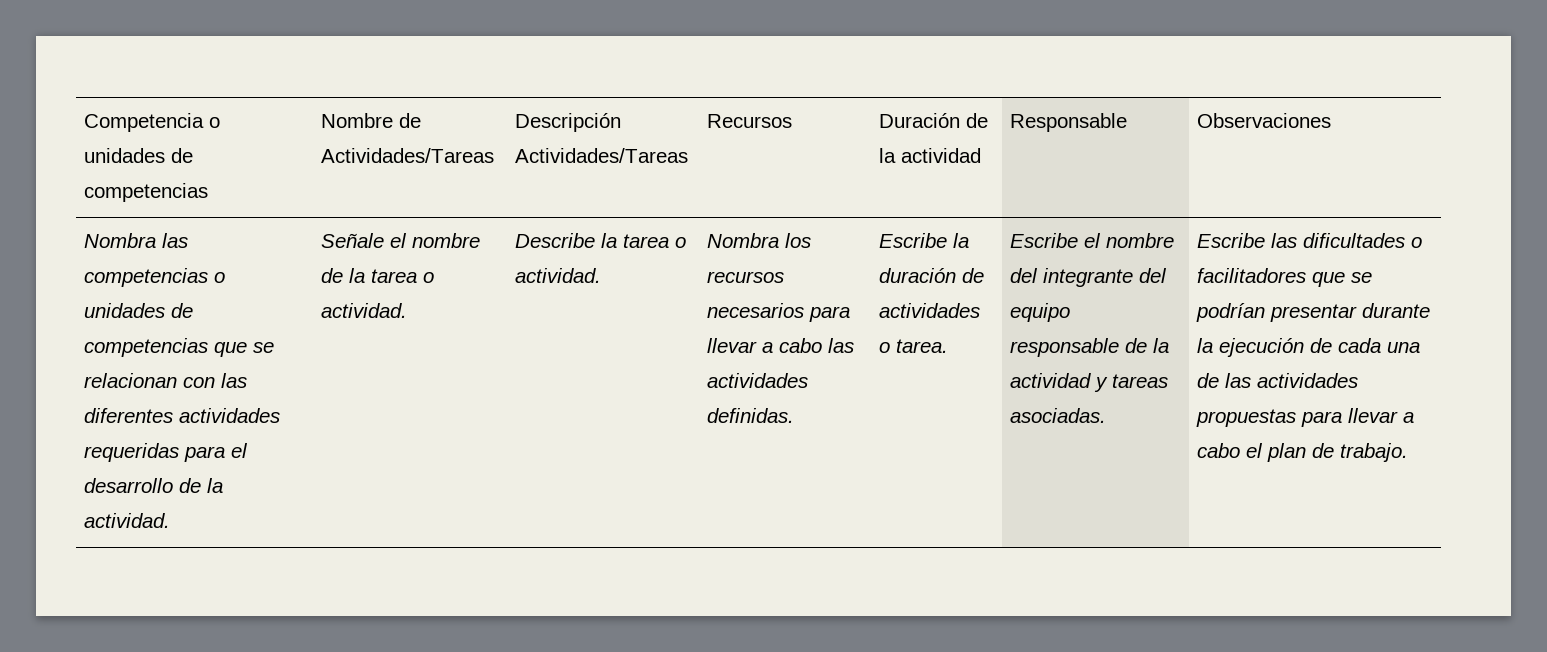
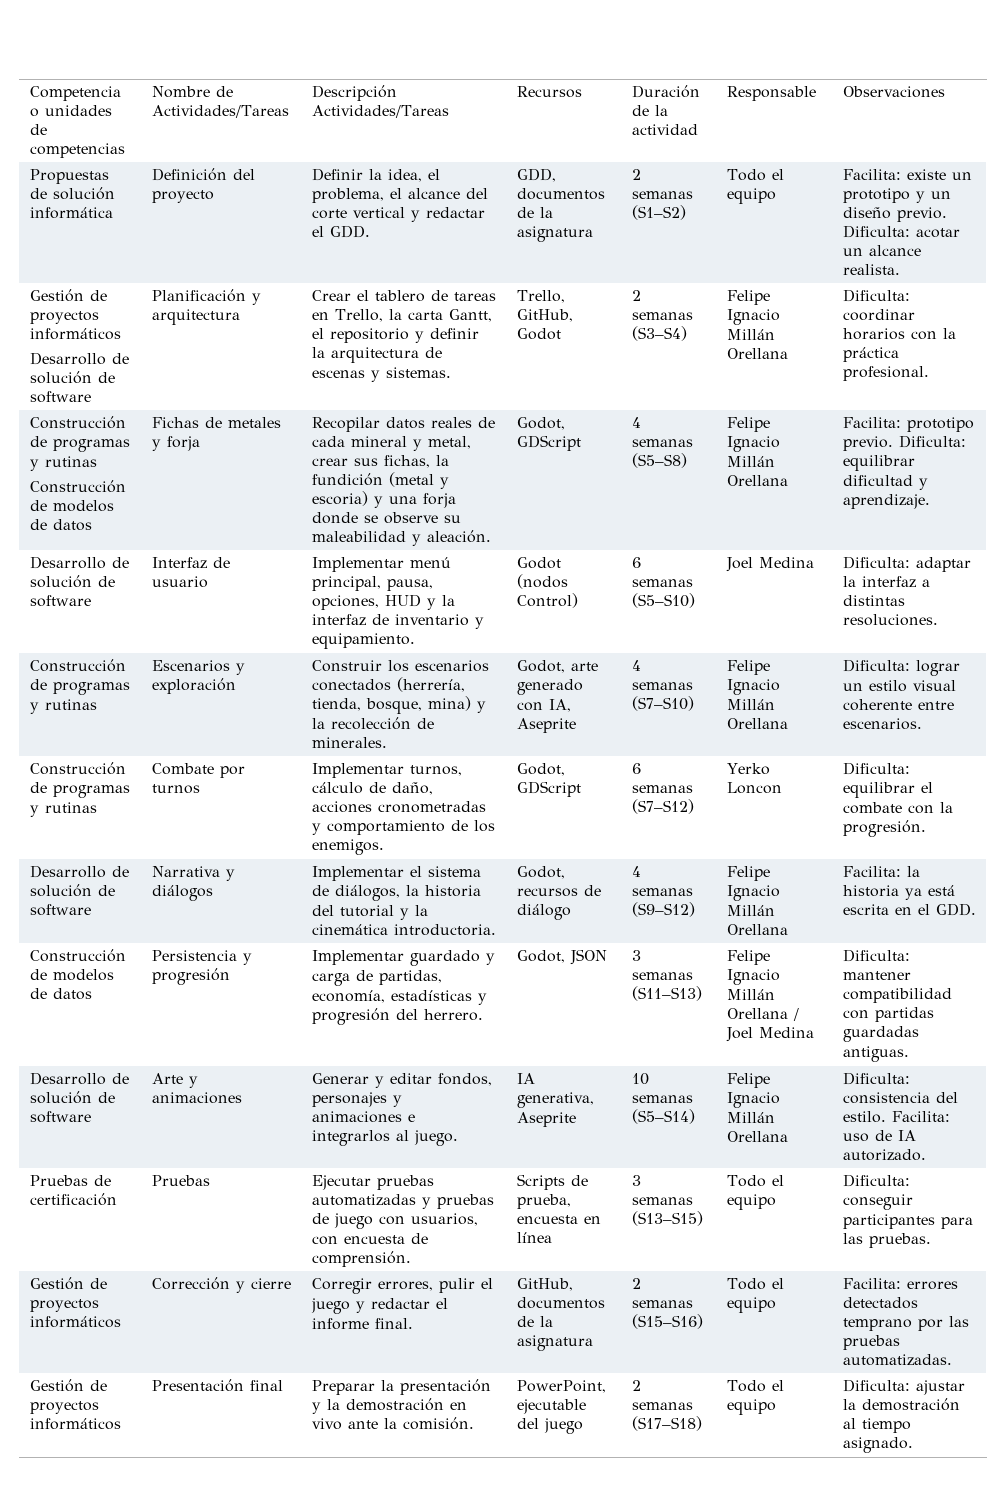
- Nombra las competencias o unidades de competencias que se relacionan con las diferentes actividades requeridas para el desarrollo de la actividad. | Señale el nombre de la tarea o actividad. | Describe la tarea o actividad. | Nombra los recursos necesarios para llevar a cabo las actividades definidas. | Escribe la duración de actividades o tarea. | Escribe el nombre del integrante del equipo responsable de la actividad y tareas asociadas. | Escribe las dificultades o facilitadores que se podrían presentar durante la ejecución de cada una de las actividades propuestas para llevar a cabo el plan de trabajo.
+ Propuestas de solución informática | Definición del proyecto | Definir la idea, el problema, el alcance del corte vertical y redactar el GDD. | GDD, documentos de la asignatura | 2 semanas (S1–S2) | Todo el equipo | Facilita: existe un prototipo y un diseño previo. Dificulta: acotar un alcance realista.
+ Gestión de proyectos informáticos
+ Desarrollo de solución de software | Planificación y arquitectura | Crear el tablero de tareas en Trello, la carta Gantt, el repositorio y definir la arquitectura de escenas y sistemas. | Trello, GitHub, Godot | 2 semanas (S3–S4) | Felipe Ignacio Millán Orellana | Dificulta: coordinar horarios con la práctica profesional.
+ Construcción de programas y rutinas
+ Construcción de modelos de datos | Fichas de metales y forja | Recopilar datos reales de cada mineral y metal, crear sus fichas, la fundición (metal y escoria) y una forja donde se observe su maleabilidad y aleación. | Godot, GDScript | 4 semanas (S5–S8) | Felipe Ignacio Millán Orellana | Facilita: prototipo previo. Dificulta: equilibrar dificultad y aprendizaje.
+ Desarrollo de solución de software | Interfaz de usuario | Implementar menú principal, pausa, opciones, HUD y la interfaz de inventario y equipamiento. | Godot (nodos Control) | 6 semanas (S5–S10) | Joel Medina | Dificulta: adaptar la interfaz a distintas resoluciones.
+ Construcción de programas y rutinas | Escenarios y exploración | Construir los escenarios conectados (herrería, tienda, bosque, mina) y la recolección de minerales. | Godot, arte generado con IA, Aseprite | 4 semanas (S7–S10) | Felipe Ignacio Millán Orellana | Dificulta: lograr un estilo visual coherente entre escenarios.
+ Construcción de programas y rutinas | Combate por turnos | Implementar turnos, cálculo de daño, acciones cronometradas y comportamiento de los enemigos. | Godot, GDScript | 6 semanas (S7–S12) | Yerko Loncon | Dificulta: equilibrar el combate con la progresión.
+ Desarrollo de solución de software | Narrativa y diálogos | Implementar el sistema de diálogos, la historia del tutorial y la cinemática introductoria. | Godot, recursos de diálogo | 4 semanas (S9–S12) | Felipe Ignacio Millán Orellana | Facilita: la historia ya está escrita en el GDD.
+ Construcción de modelos de datos | Persistencia y progresión | Implementar guardado y carga de partidas, economía, estadísticas y progresión del herrero. | Godot, JSON | 3 semanas (S11–S13) | Felipe Ignacio Millán Orellana / Joel Medina | Dificulta: mantener compatibilidad con partidas guardadas antiguas.
+ Desarrollo de solución de software | Arte y animaciones | Generar y editar fondos, personajes y animaciones e integrarlos al juego. | IA generativa, Aseprite | 10 semanas (S5–S14) | Felipe Ignacio Millán Orellana | Dificulta: consistencia del estilo. Facilita: uso de IA autorizado.
+ Pruebas de certificación | Pruebas | Ejecutar pruebas automatizadas y pruebas de juego con usuarios, con encuesta de comprensión. | Scripts de prueba, encuesta en línea | 3 semanas (S13–S15) | Todo el equipo | Dificulta: conseguir participantes para las pruebas.
+ Gestión de proyectos informáticos | Corrección y cierre | Corregir errores, pulir el juego y redactar el informe final. | GitHub, documentos de la asignatura | 2 semanas (S15–S16) | Todo el equipo | Facilita: errores detectados temprano por las pruebas automatizadas.
+ Gestión de proyectos informáticos | Presentación final | Preparar la presentación y la demostración en vivo ante la comisión. | PowerPoint, ejecutable del juego | 2 semanas (S17–S18) | Todo el equipo | Dificulta: ajustar la demostración al tiempo asignado.

